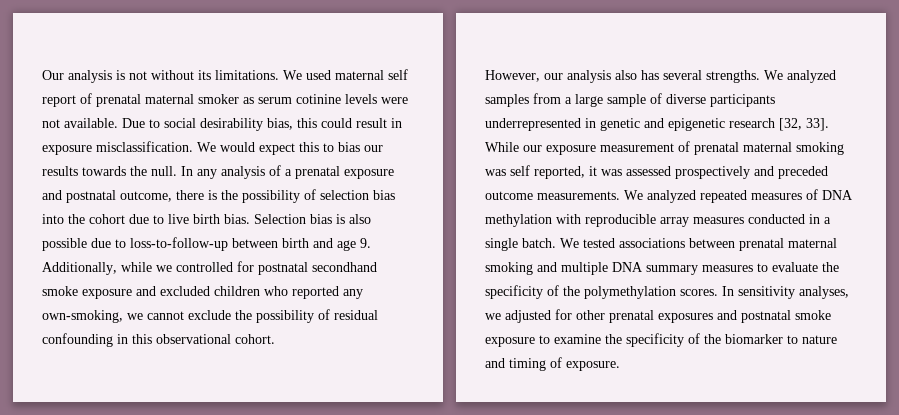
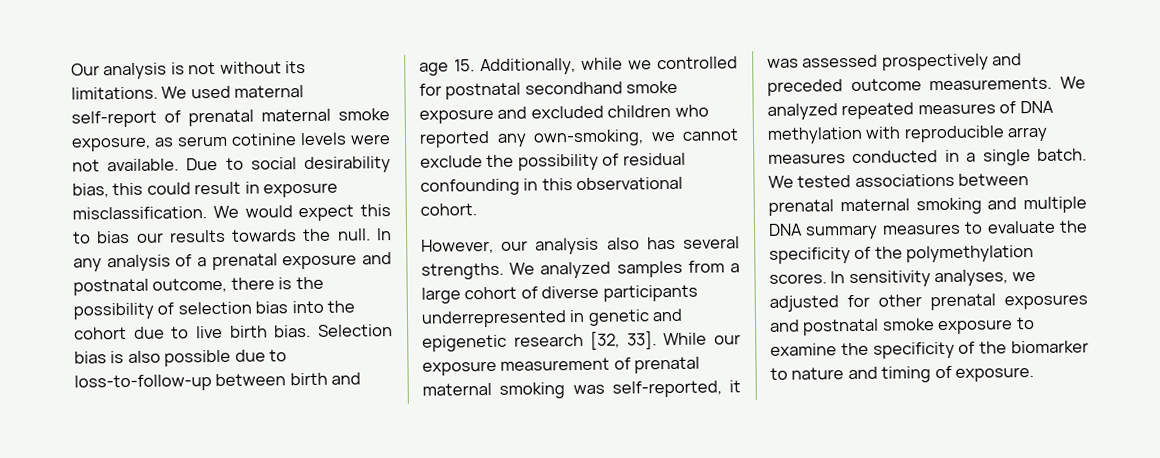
- We used maternal self report of prenatal maternal smoker as serum cotinine levels were not available.
+ We used maternal self-report of prenatal maternal smoke exposure, as serum cotinine levels were not available.
- Selection bias is also possible due to loss-to-follow-up between birth and age 9. Additionally, while we controlled for postnatal secondhand smoke exposure and excluded children who reported any own-smoking, we cannot exclude the possibility of residual confounding in this observational cohort.
+ Selection bias is also possible due to loss-to-follow-up between birth and age 15. Additionally, while we controlled for postnatal secondhand smoke exposure and excluded children who reported any own-smoking, we cannot exclude the possibility of residual confounding in this observational cohort.
- We analyzed samples from a large sample of diverse participants underrepresented in genetic and epigenetic research [32, 33].
+ We analyzed samples from a large cohort of diverse participants underrepresented in genetic and epigenetic research [32, 33].
- While our exposure measurement of prenatal maternal smoking was self reported, it was assessed prospectively and preceded outcome measurements.
+ While our exposure measurement of prenatal maternal smoking was self-reported, it was assessed prospectively and preceded outcome measurements.

